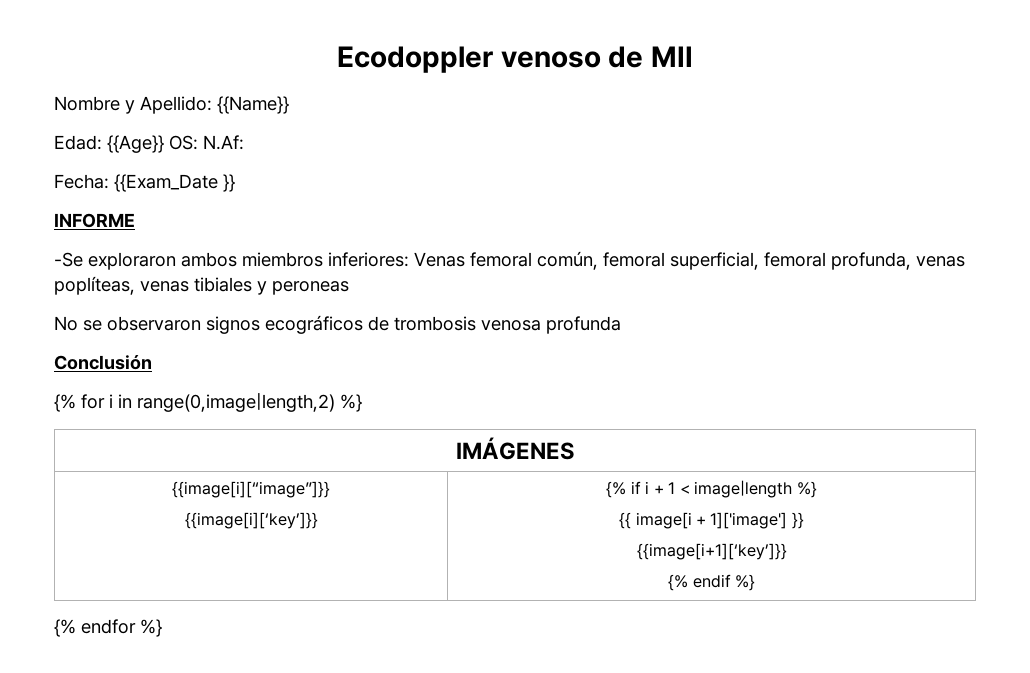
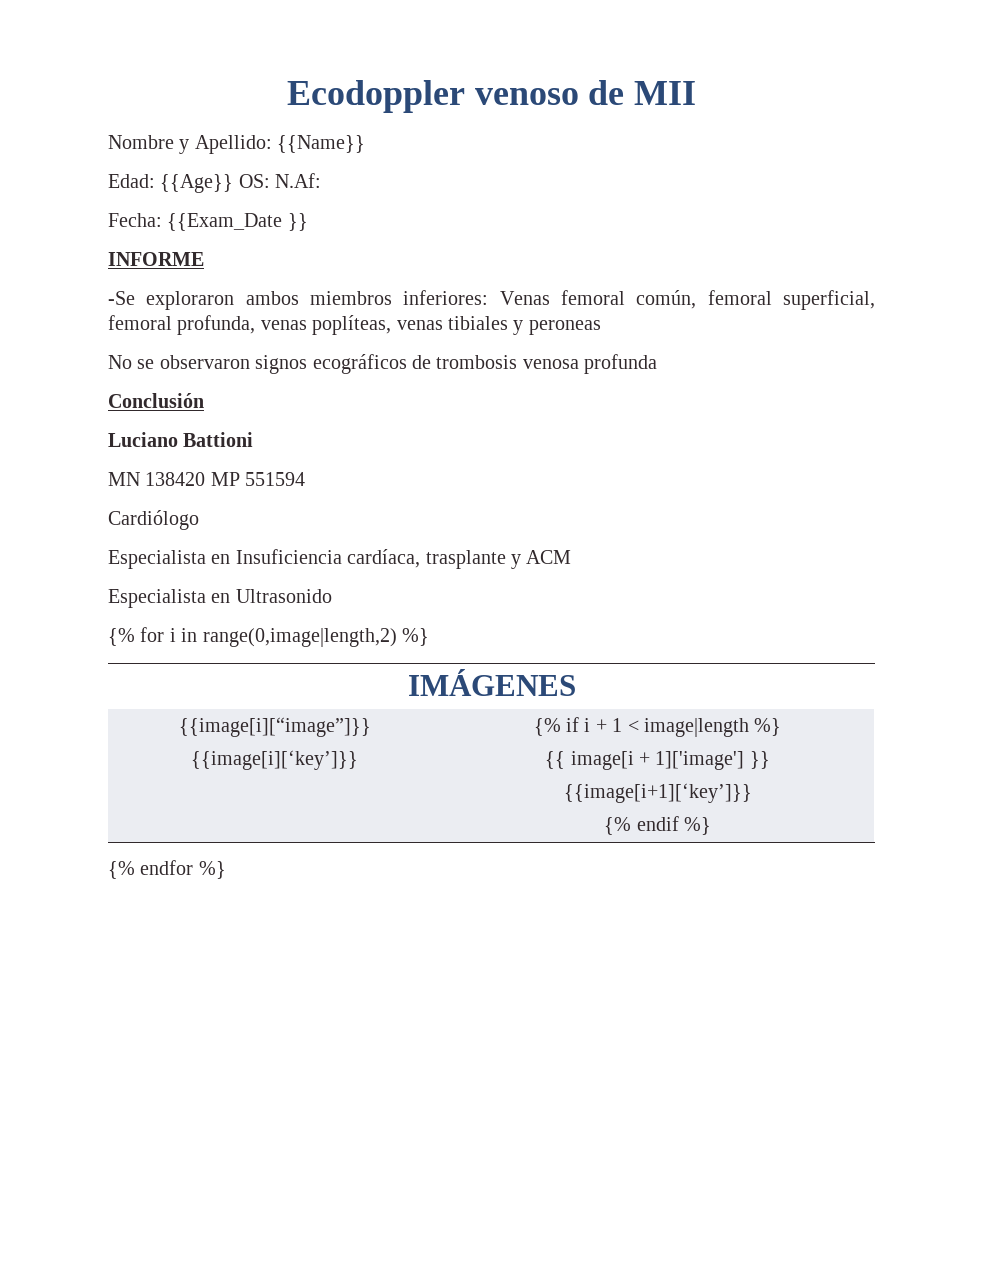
+ Luciano Battioni
+ MN 138420 MP 551594
+ Cardiólogo
+ Especialista en Insuficiencia cardíaca, trasplante y ACM
+ Especialista en Ultrasonido

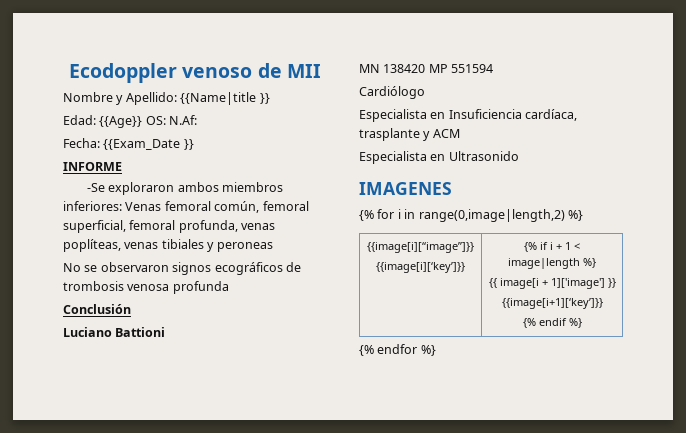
- Nombre y Apellido: {{Name}}
+ Nombre y Apellido: {{Name|title }}
+ IMAGENES
- IMÁGENES

